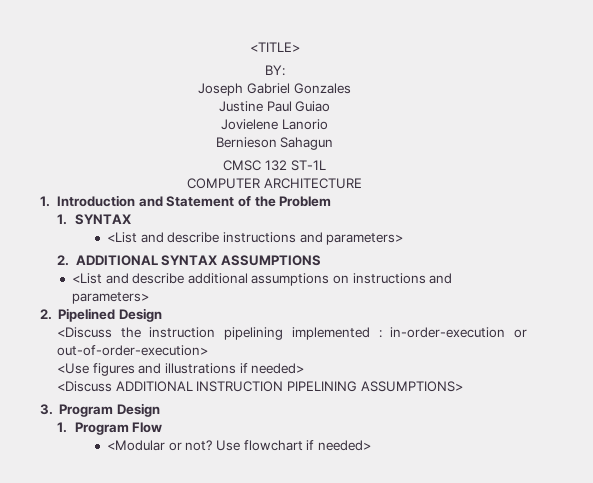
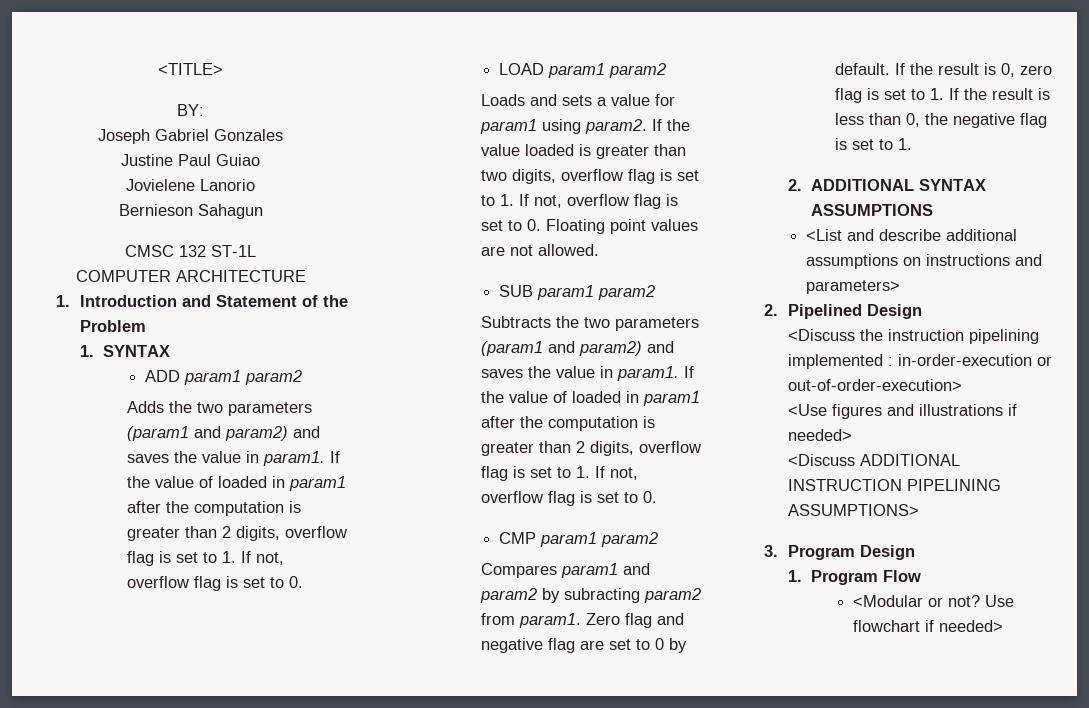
- <List and describe instructions and parameters>
+ ADD param1 param2
+ Adds the two parameters (param1 and param2) and saves the value in param1. If the value of loaded in param1 after the computation is greater than 2 digits, overflow flag is set to 1. If not, overflow flag is set to 0.
+ LOAD param1 param2
+ Loads and sets a value for param1 using param2. If the value loaded is greater than two digits, overflow flag is set to 1. If not, overflow flag is set to 0. Floating point values are not allowed.
+ SUB param1 param2
+ Subtracts the two parameters (param1 and param2) and saves the value in param1. If the value of loaded in param1 after the computation is greater than 2 digits, overflow flag is set to 1. If not, overflow flag is set to 0.
+ CMP param1 param2
+ Compares param1 and param2 by subracting param2 from param1. Zero flag and negative flag are set to 0 by default. If the result is 0, zero flag is set to 1. If the result is less than 0, the negative flag is set to 1.

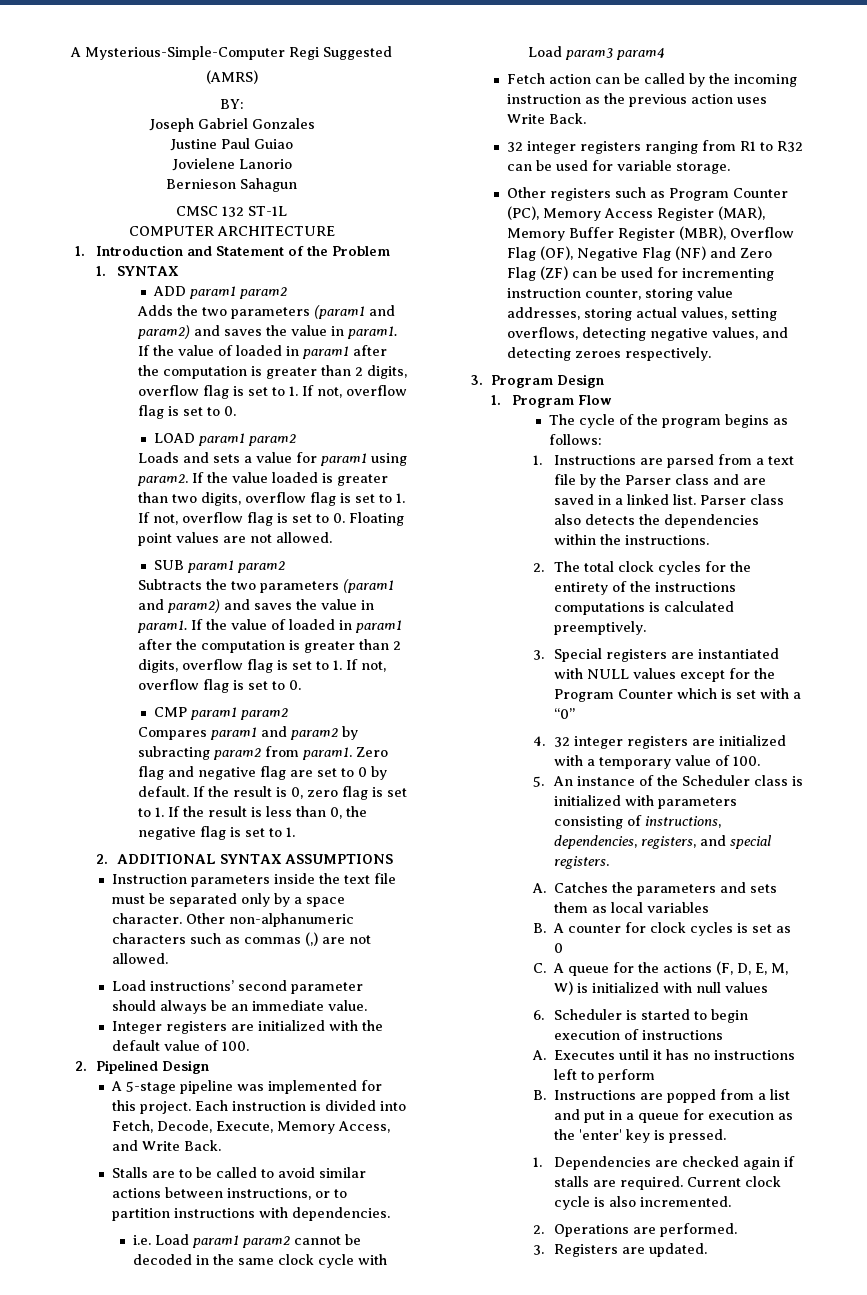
- <TITLE>
+ A Mysterious-Simple-Computer Regi Suggested
+ (AMRS)
- <List and describe additional assumptions on instructions and parameters>
+ Instruction parameters inside the text file must be separated only by a space character. Other non-alphanumeric characters such as commas (,) are not allowed.
+ Load instructions’ second parameter should always be an immediate value.
+ Integer registers are initialized with the default value of 100.
  2. Pipelined Design
- <Discuss the instruction pipelining implemented : in-order-execution or out-of-order-execution>
- <Use figures and illustrations if needed>
- <Discuss ADDITIONAL INSTRUCTION PIPELINING ASSUMPTIONS>
+ A 5-stage pipeline was implemented for this project. Each instruction is divided into Fetch, Decode, Execute, Memory Access, and Write Back.
+ Stalls are to be called to avoid similar actions between instructions, or to partition instructions with dependencies.
+ i.e. Load param1 param2 cannot be decoded in the same clock cycle with Load param3 param4
+ Fetch action can be called by the incoming instruction as the previous action uses Write Back.
+ 32 integer registers ranging from R1 to R32 can be used for variable storage.
+ Other registers such as Program Counter (PC), Memory Access Register (MAR), Memory Buffer Register (MBR), Overflow Flag (OF), Negative Flag (NF) and Zero Flag (ZF) can be used for incrementing instruction counter, storing value addresses, storing actual values, setting overflows, detecting negative values, and detecting zeroes respectively.
- <Modular or not? Use flowchart if needed>
+ The cycle of the program begins as follows:
+ 1. Instructions are parsed from a text file by the Parser class and are saved in a linked list. Parser class also detects the dependencies within the instructions.
+ 2. The total clock cycles for the entirety of the instructions computations is calculated preemptively.
+ 3. Special registers are instantiated with NULL values except for the Program Counter which is set with a “0”
+ 4. 32 integer registers are initialized with a temporary value of 100.
+ 5. An instance of the Scheduler class is initialized with parameters consisting of instructions, dependencies, registers, and special registers.
+ A. Catches the parameters and sets them as local variables
+ B. A counter for clock cycles is set as 0
+ C. A queue for the actions (F, D, E, M, W) is initialized with null values
+ 6. Scheduler is started to begin execution of instructions
+ A. Executes until it has no instructions left to perform
+ B. Instructions are popped from a list and put in a queue for execution as the 'enter' key is pressed.
+ 1. Dependencies are checked again if stalls are required. Current clock cycle is also incremented.
+ 2. Operations are performed.
+ 3. Registers are updated.

